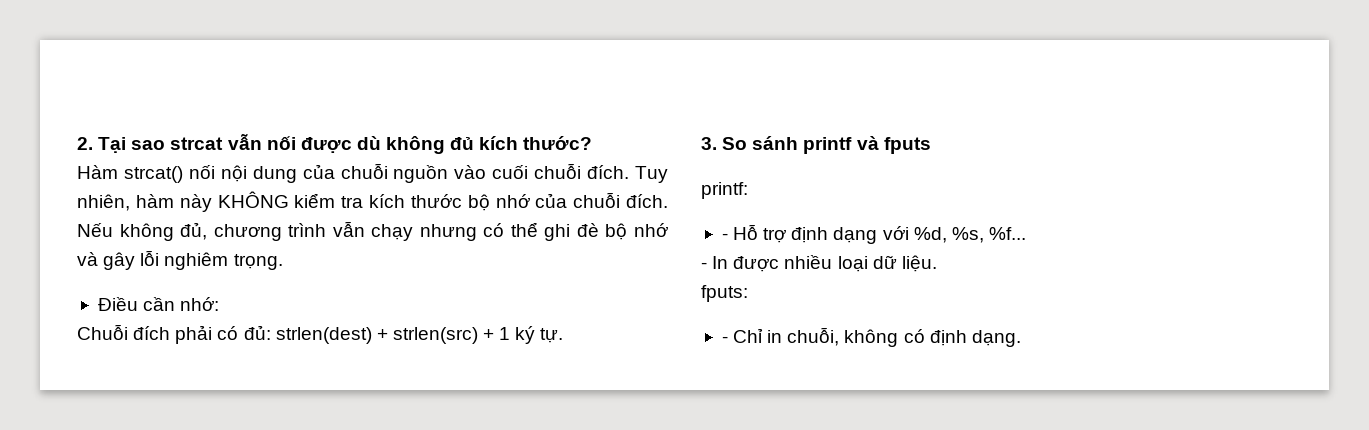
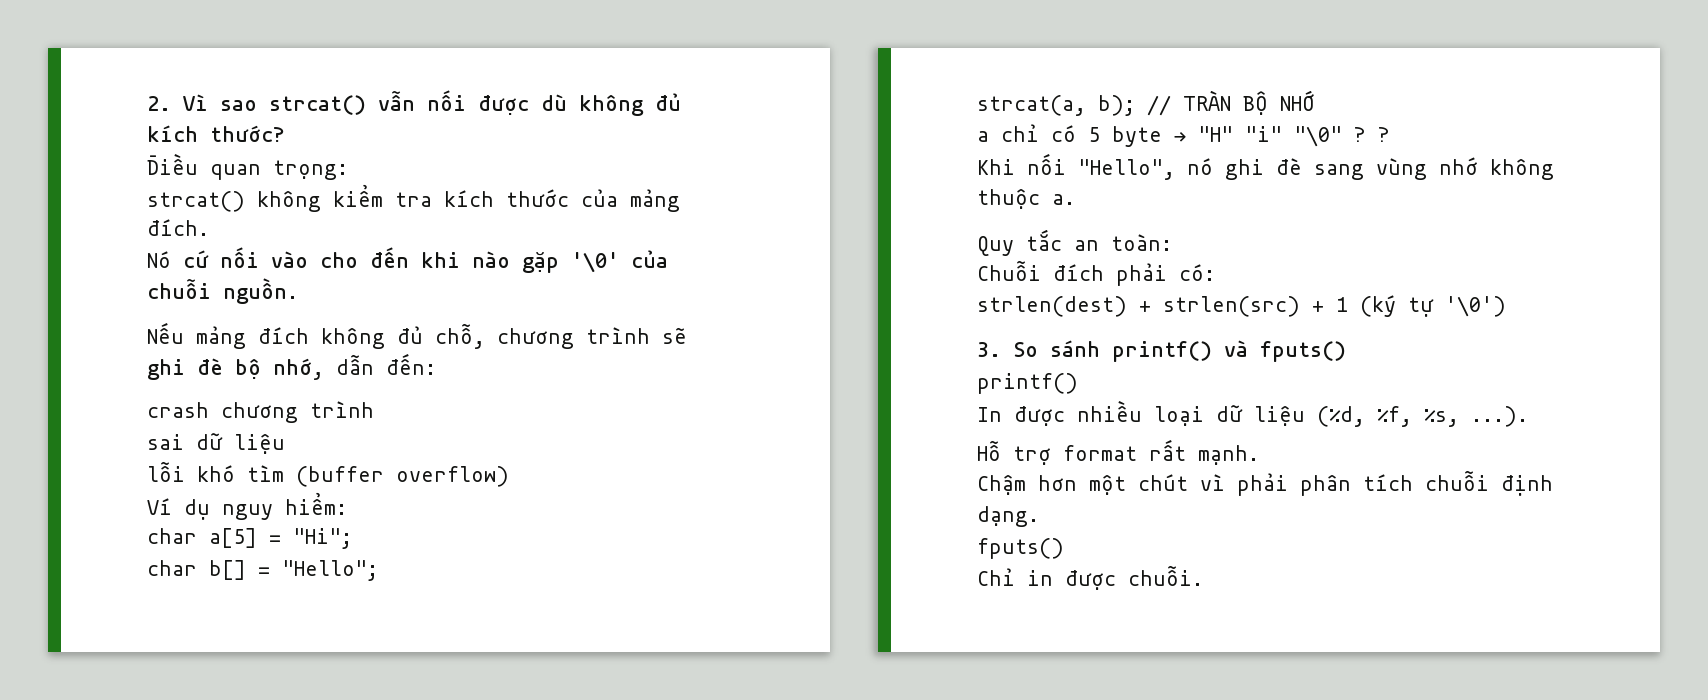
- 2. Tại sao strcat vẫn nối được dù không đủ kích thước?
+ 2. Vì sao strcat() vẫn nối được dù không đủ kích thước?
- Hàm strcat() nối nội dung của chuỗi nguồn vào cuối chuỗi đích. Tuy nhiên, hàm này KHÔNG kiểm tra kích thước bộ nhớ của chuỗi đích. Nếu không đủ, chương trình vẫn chạy nhưng có thể ghi đè bộ nhớ và gây lỗi nghiêm trọng.
- Điều cần nhớ:
+ Điều quan trọng:
+ strcat() không kiểm tra kích thước của mảng đích.
+ Nó cứ nối vào cho đến khi nào gặp '\0' của chuỗi nguồn.
+ Nếu mảng đích không đủ chỗ, chương trình sẽ ghi đè bộ nhớ, dẫn đến:
+ crash chương trình
+ sai dữ liệu
+ lỗi khó tìm (buffer overflow)
+ Ví dụ nguy hiểm:
+ char a[5] = "Hi";
+ char b[] = "Hello";
+ strcat(a, b); // TRÀN BỘ NHỚ
+ a chỉ có 5 byte → "H" "i" "\0" ? ?
+ Khi nối "Hello", nó ghi đè sang vùng nhớ không thuộc a.
+ Quy tắc an toàn:
- Chuỗi đích phải có đủ: strlen(dest) + strlen(src) + 1 ký tự.
+ Chuỗi đích phải có:
+ strlen(dest) + strlen(src) + 1 (ký tự '\0')
- 3. So sánh printf và fputs
- printf:
- - Hỗ trợ định dạng với %d, %s, %f...
- - In được nhiều loại dữ liệu.
- fputs:
- - Chỉ in chuỗi, không có định dạng.
+ 3. So sánh printf() và fputs()
+ printf()
+ In được nhiều loại dữ liệu (%d, %f, %s, ...).
+ Hỗ trợ format rất mạnh.
+ Chậm hơn một chút vì phải phân tích chuỗi định dạng.
+ fputs()
+ Chỉ in được chuỗi.

